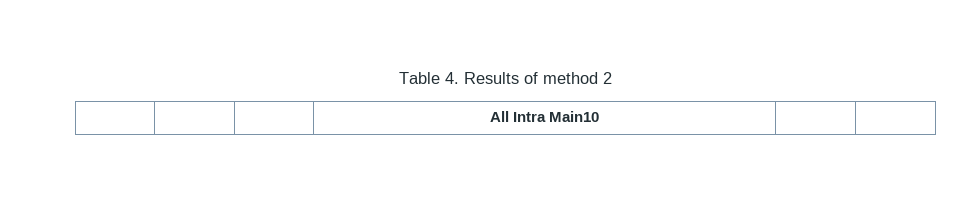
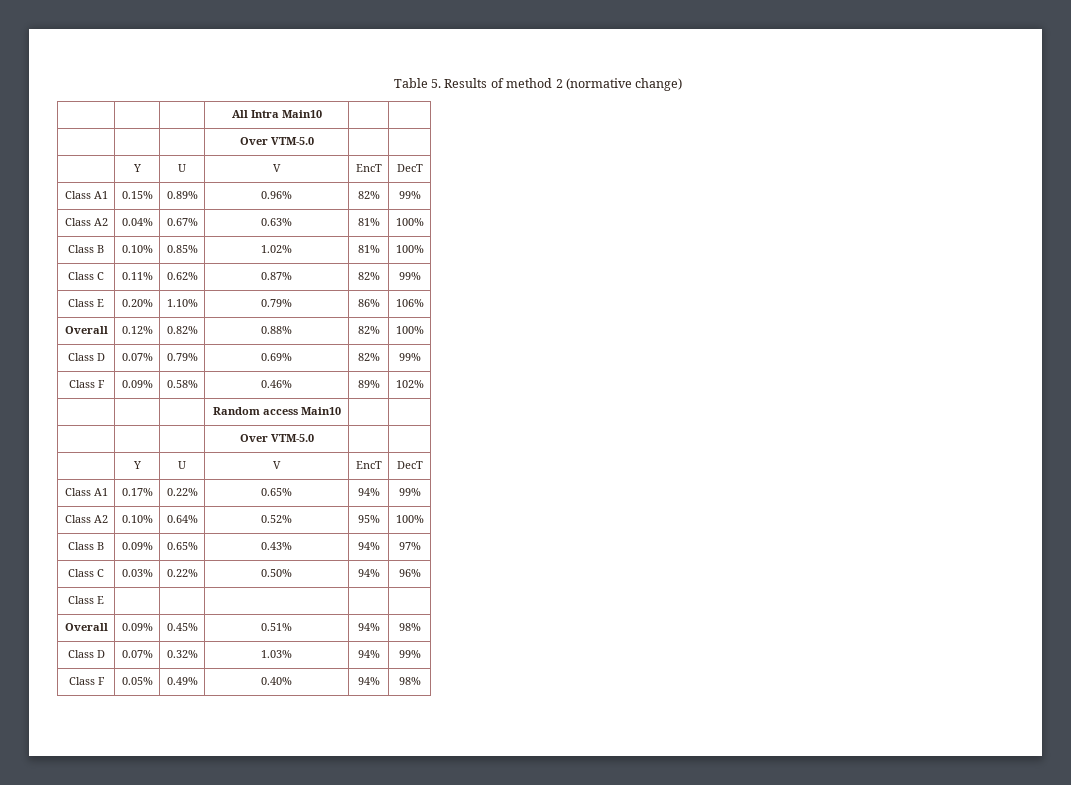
- Table 4. Results of method 2
+ Table 5. Results of method 2 (normative change)
  | | | All Intra Main10 | |
+ | | | Over VTM-5.0 | |
+ | Y | U | V | EncT | DecT
+ Class A1 | 0.15% | 0.89% | 0.96% | 82% | 99%
+ Class A2 | 0.04% | 0.67% | 0.63% | 81% | 100%
+ Class B | 0.10% | 0.85% | 1.02% | 81% | 100%
+ Class C | 0.11% | 0.62% | 0.87% | 82% | 99%
+ Class E | 0.20% | 1.10% | 0.79% | 86% | 106%
+ Overall | 0.12% | 0.82% | 0.88% | 82% | 100%
+ Class D | 0.07% | 0.79% | 0.69% | 82% | 99%
+ Class F | 0.09% | 0.58% | 0.46% | 89% | 102%
+ | | | Random access Main10 | |
+ | | | Over VTM-5.0 | |
+ | Y | U | V | EncT | DecT
+ Class A1 | 0.17% | 0.22% | 0.65% | 94% | 99%
+ Class A2 | 0.10% | 0.64% | 0.52% | 95% | 100%
+ Class B | 0.09% | 0.65% | 0.43% | 94% | 97%
+ Class C | 0.03% | 0.22% | 0.50% | 94% | 96%
+ Class E | | | | |
+ Overall | 0.09% | 0.45% | 0.51% | 94% | 98%
+ Class D | 0.07% | 0.32% | 1.03% | 94% | 99%
+ Class F | 0.05% | 0.49% | 0.40% | 94% | 98%

